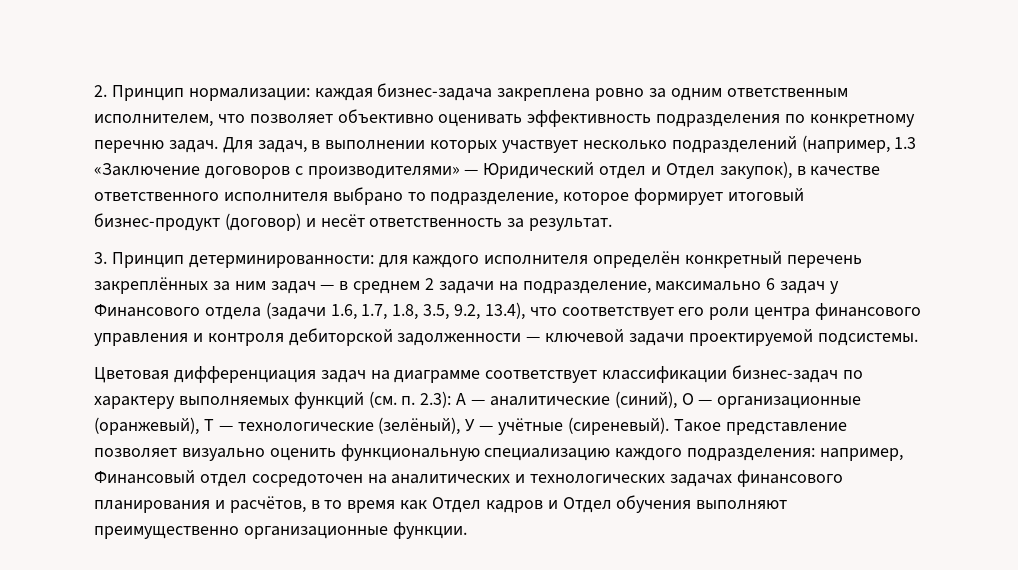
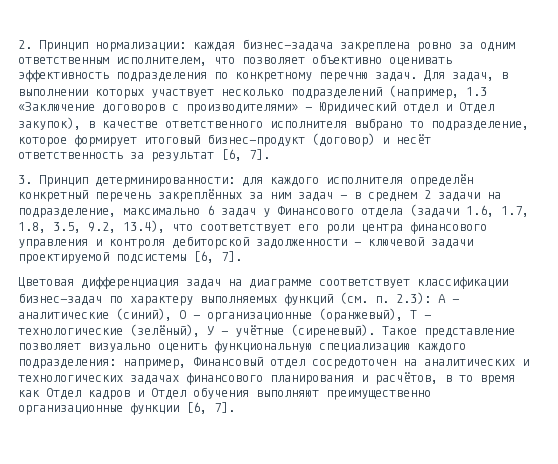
- Для задач, в выполнении которых участвует несколько подразделений (например, 1.3 «Заключение договоров с производителями» — Юридический отдел и Отдел закупок), в качестве ответственного исполнителя выбрано то подразделение, которое формирует итоговый бизнес-продукт (договор) и несёт ответственность за результат.
+ Для задач, в выполнении которых участвует несколько подразделений (например, 1.3 «Заключение договоров с производителями» — Юридический отдел и Отдел закупок), в качестве ответственного исполнителя выбрано то подразделение, которое формирует итоговый бизнес-продукт (договор) и несёт ответственность за результат [6, 7].
- 3. Принцип детерминированности: для каждого исполнителя определён конкретный перечень закреплённых за ним задач — в среднем 2 задачи на подразделение, максимально 6 задач у Финансового отдела (задачи 1.6, 1.7, 1.8, 3.5, 9.2, 13.4), что соответствует его роли центра финансового управления и контроля дебиторской задолженности — ключевой задачи проектируемой подсистемы.
+ 3. Принцип детерминированности: для каждого исполнителя определён конкретный перечень закреплённых за ним задач — в среднем 2 задачи на подразделение, максимально 6 задач у Финансового отдела (задачи 1.6, 1.7, 1.8, 3.5, 9.2, 13.4), что соответствует его роли центра финансового управления и контроля дебиторской задолженности — ключевой задачи проектируемой подсистемы [6, 7].
- Такое представление позволяет визуально оценить функциональную специализацию каждого подразделения: например, Финансовый отдел сосредоточен на аналитических и технологических задачах финансового планирования и расчётов, в то время как Отдел кадров и Отдел обучения выполняют преимущественно организационные функции.
+ Такое представление позволяет визуально оценить функциональную специализацию каждого подразделения: например, Финансовый отдел сосредоточен на аналитических и технологических задачах финансового планирования и расчётов, в то время как Отдел кадров и Отдел обучения выполняют преимущественно организационные функции [6, 7].

